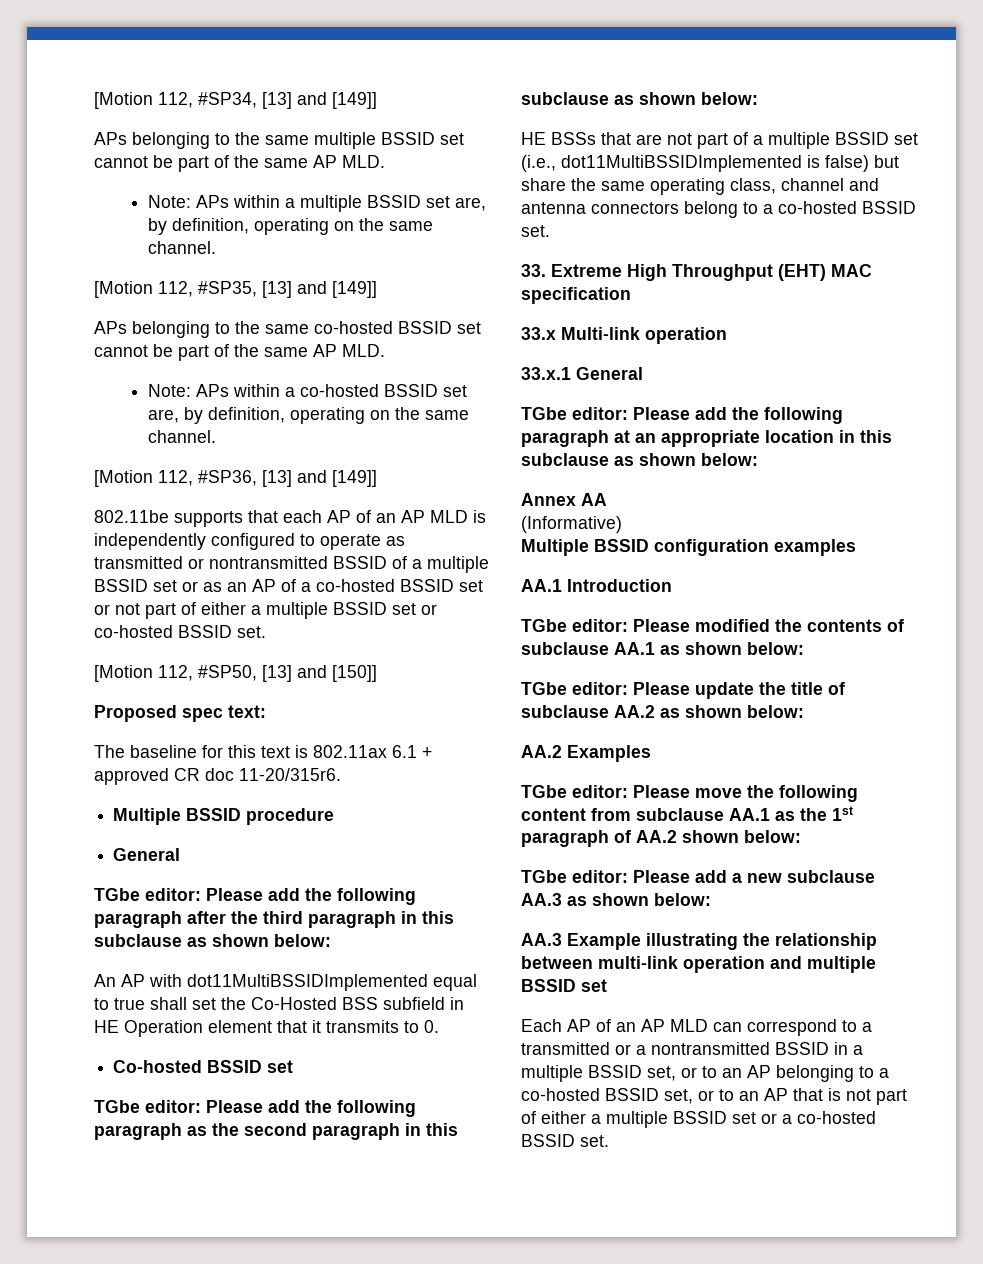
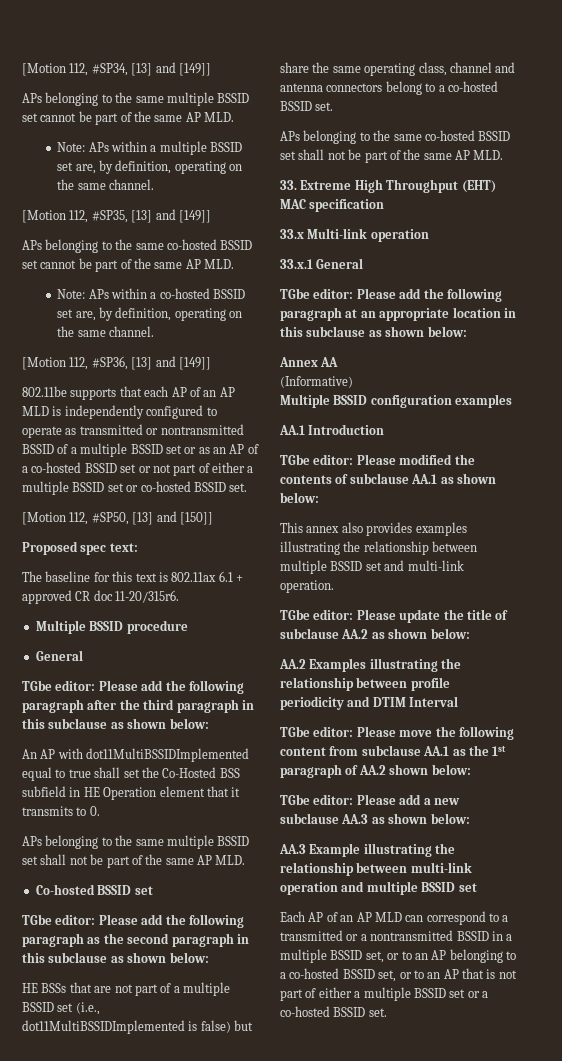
+ APs belonging to the same multiple BSSID set shall not be part of the same AP MLD.
+ APs belonging to the same co-hosted BSSID set shall not be part of the same AP MLD.
+ This annex also provides examples illustrating the relationship between multiple BSSID set and multi-link operation.
- AA.2 Examples
+ AA.2 Examples illustrating the relationship between profile periodicity and DTIM Interval

